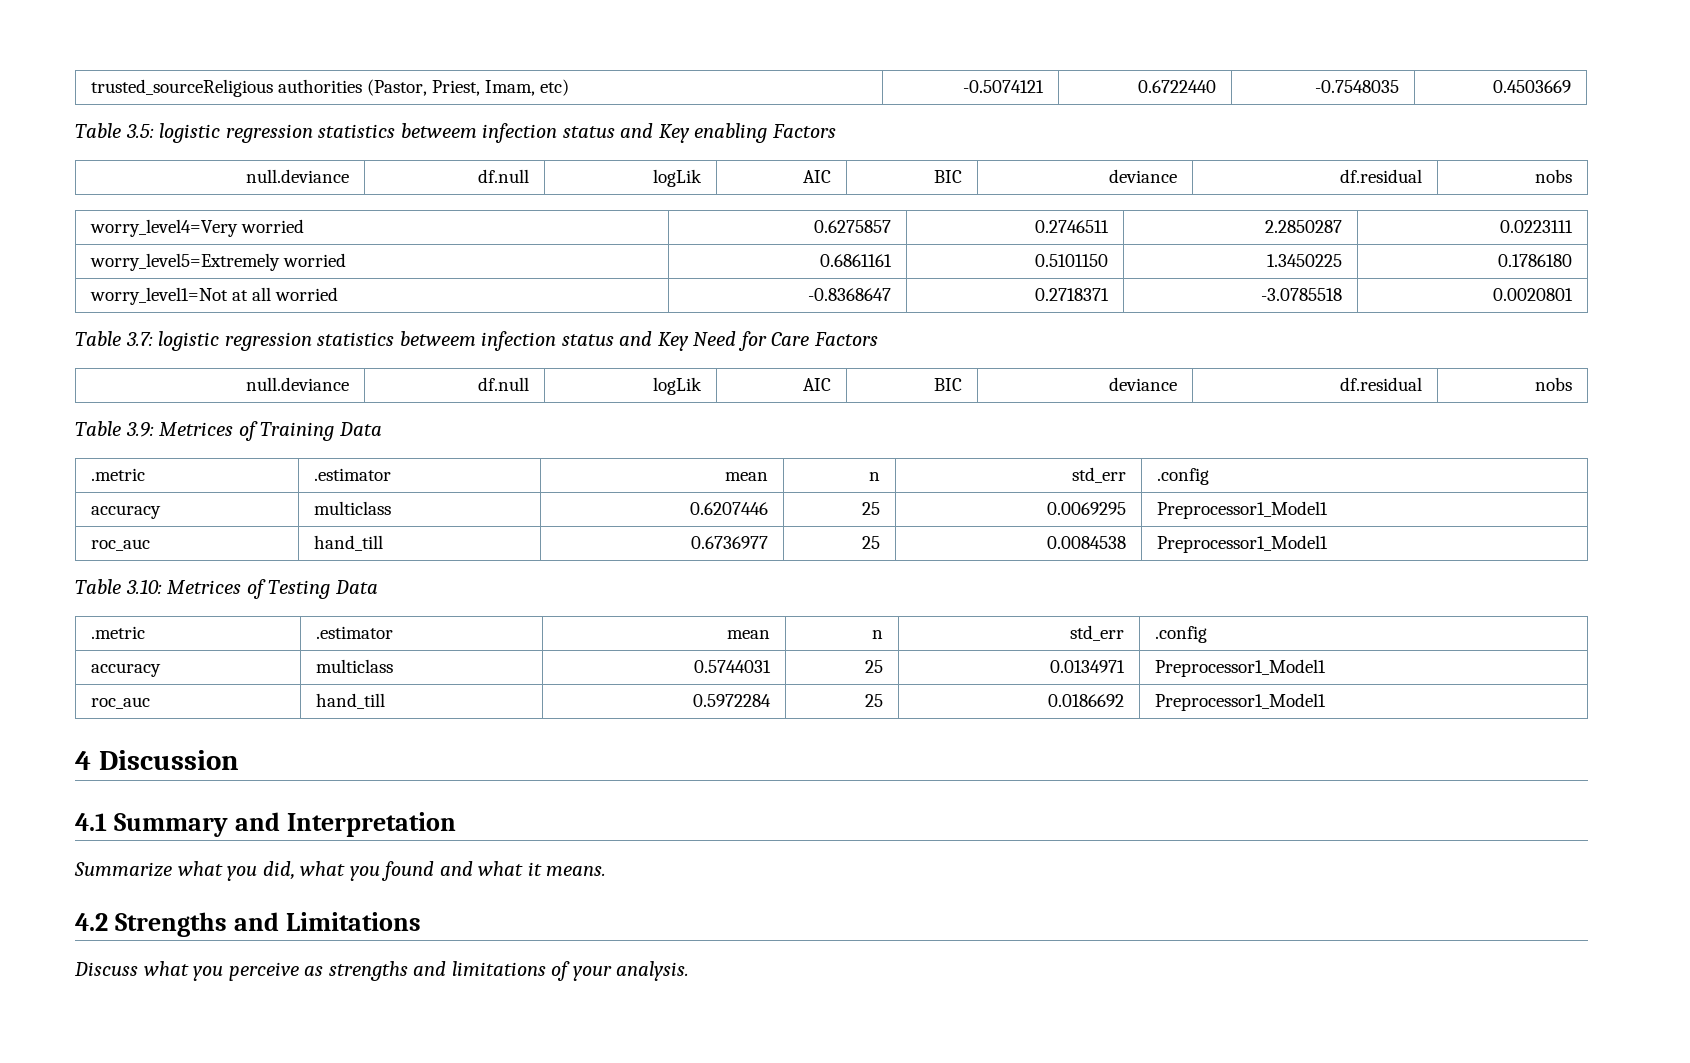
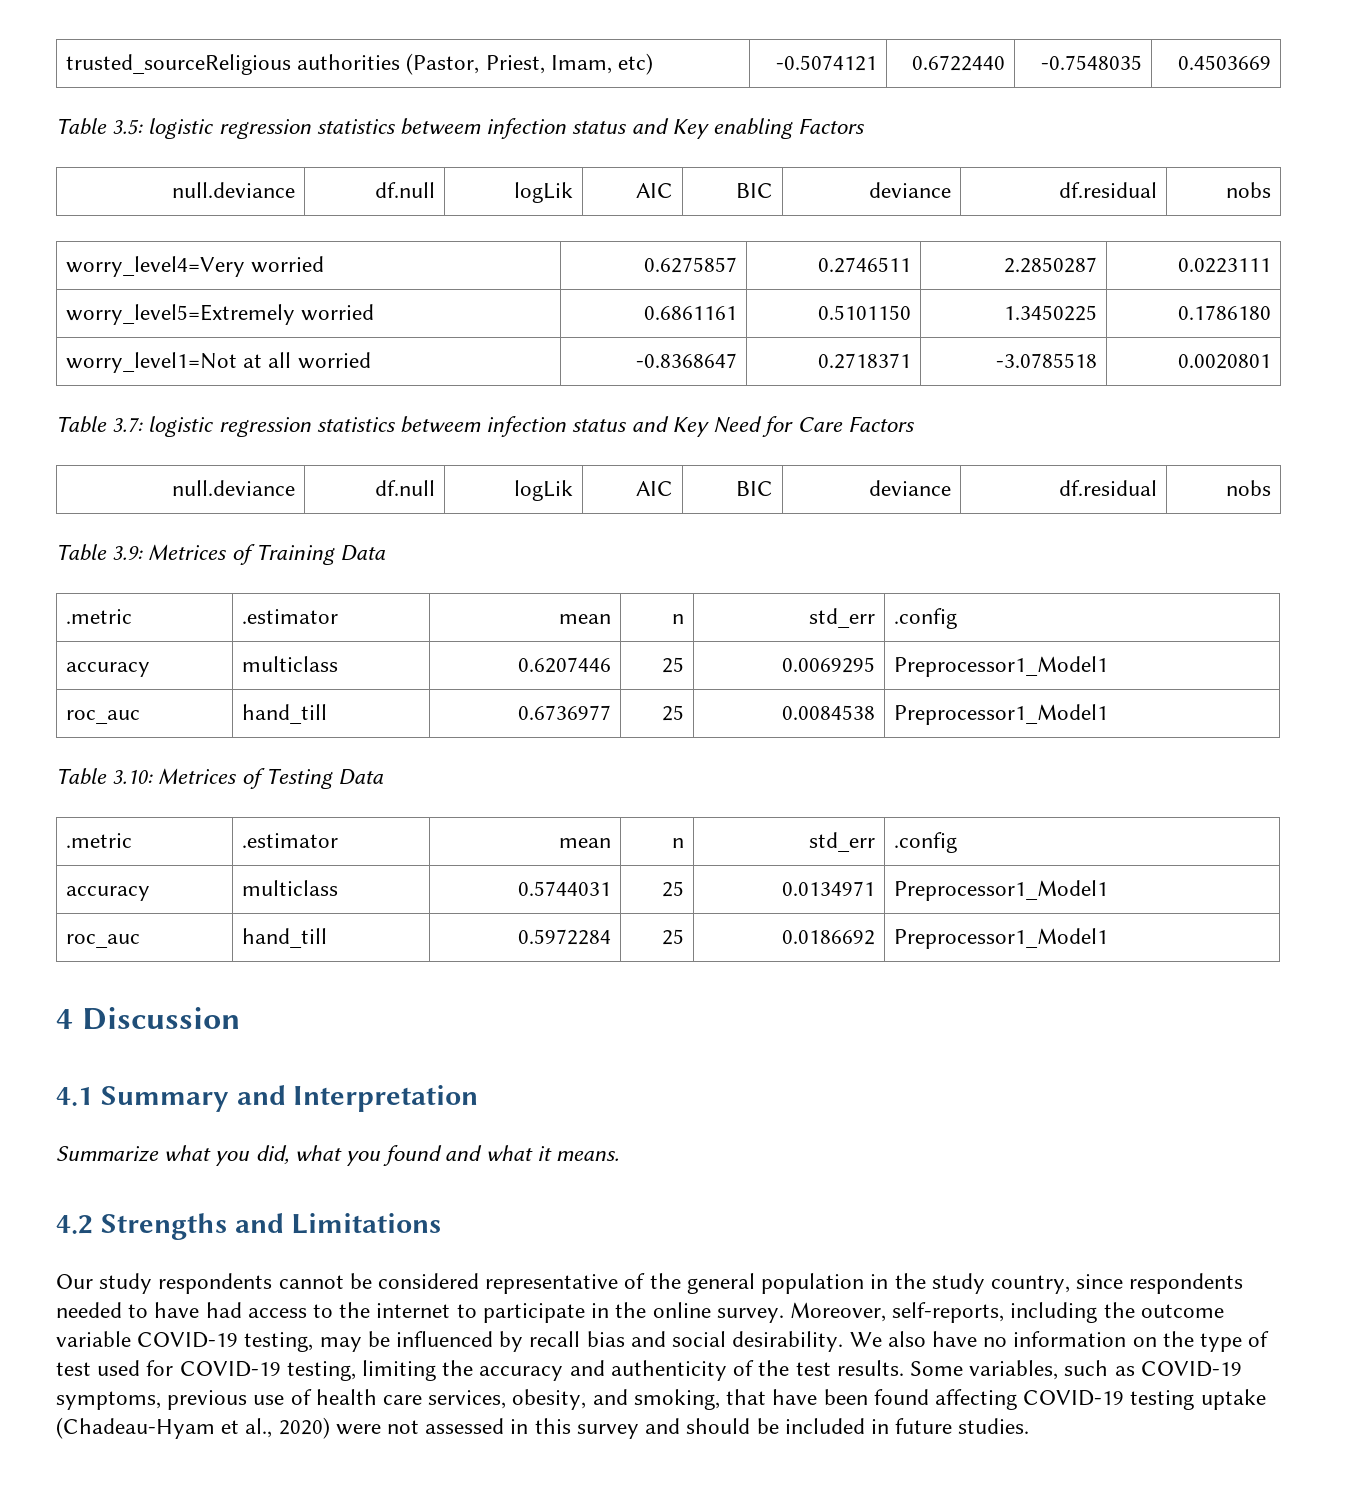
- Discuss what you perceive as strengths and limitations of your analysis.
+ Our study respondents cannot be considered representative of the general population in the study country, since respondents needed to have had access to the internet to participate in the online survey. Moreover, self-reports, including the outcome variable COVID-19 testing, may be influenced by recall bias and social desirability. We also have no information on the type of test used for COVID-19 testing, limiting the accuracy and authenticity of the test results. Some variables, such as COVID-19 symptoms, previous use of health care services, obesity, and smoking, that have been found affecting COVID-19 testing uptake (Chadeau-Hyam et al., 2020) were not assessed in this survey and should be included in future studies.

